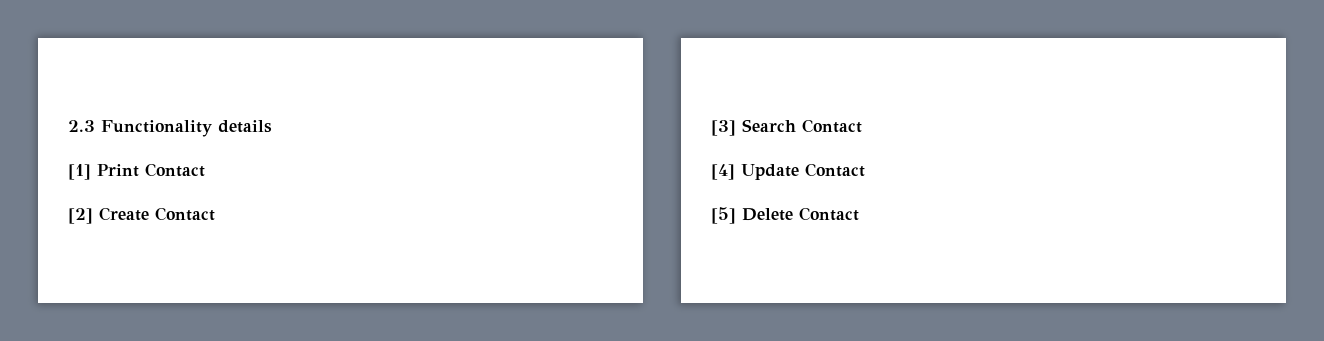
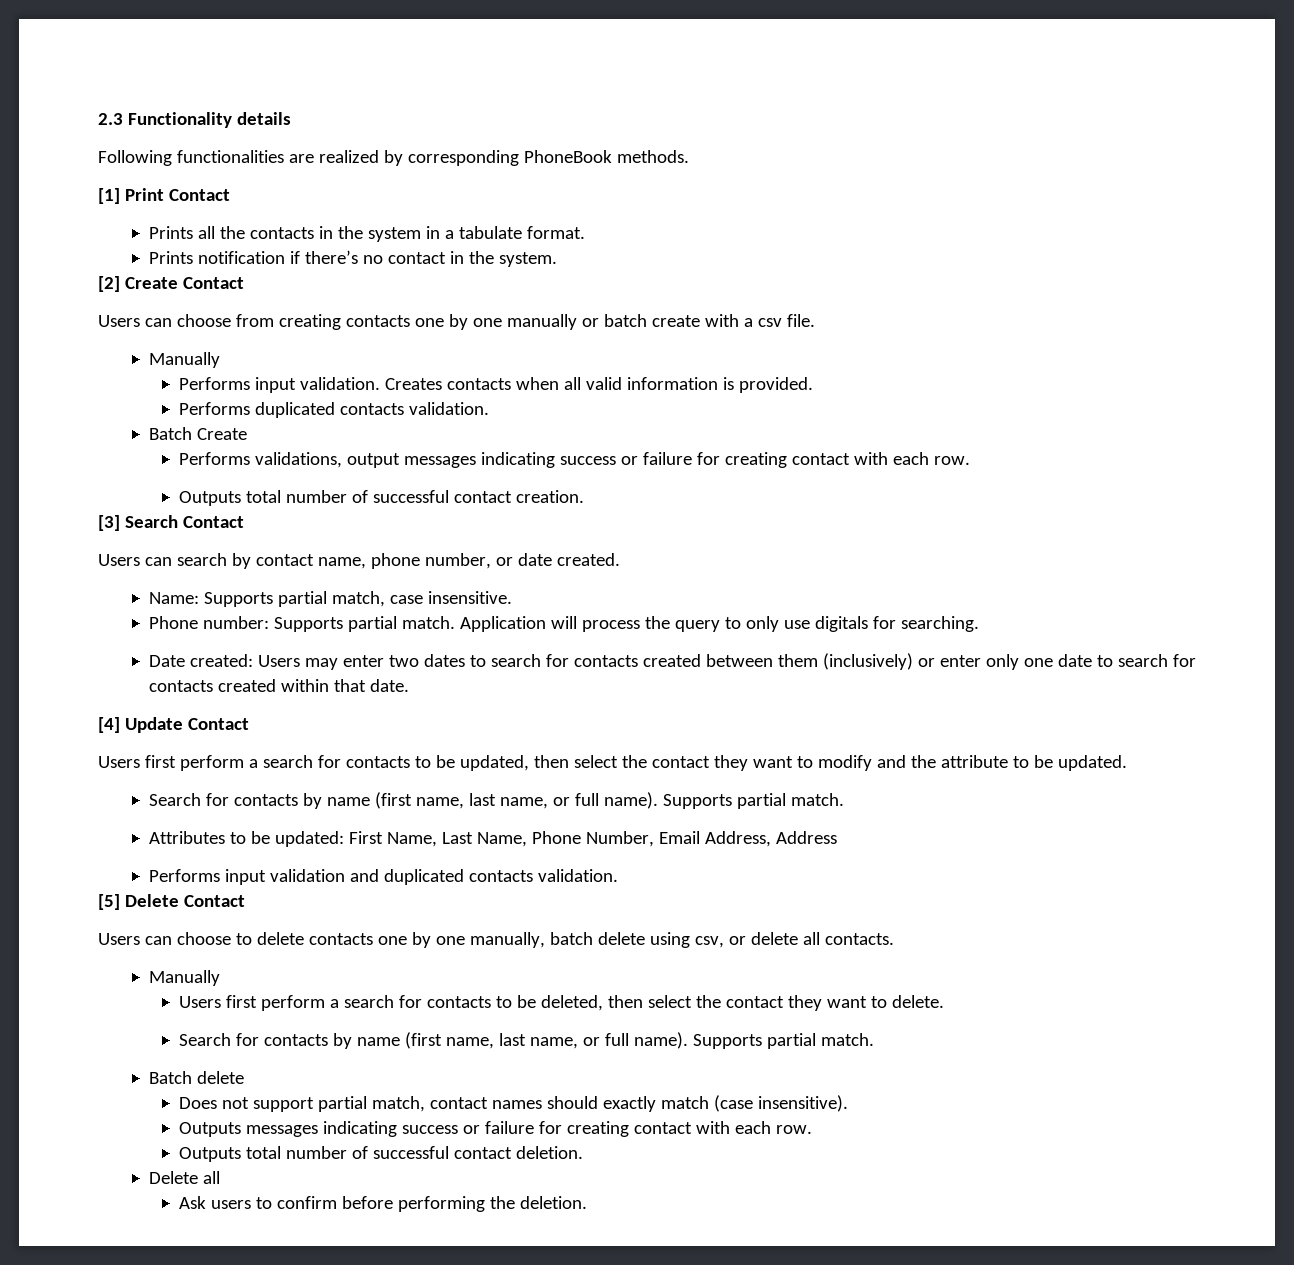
+ Following functionalities are realized by corresponding PhoneBook methods.
  [1] Print Contact
+ Prints all the contacts in the system in a tabulate format.
+ Prints notification if there’s no contact in the system.
  [2] Create Contact
+ Users can choose from creating contacts one by one manually or batch create with a csv file.
+ Manually
+ Performs input validation. Creates contacts when all valid information is provided.
+ Performs duplicated contacts validation.
+ Batch Create
+ Performs validations, output messages indicating success or failure for creating contact with each row.
+ Outputs total number of successful contact creation.
  [3] Search Contact
+ Users can search by contact name, phone number, or date created.
+ Name: Supports partial match, case insensitive.
+ Phone number: Supports partial match. Application will process the query to only use digitals for searching.
+ Date created: Users may enter two dates to search for contacts created between them (inclusively) or enter only one date to search for contacts created within that date.
  [4] Update Contact
+ Users first perform a search for contacts to be updated, then select the contact they want to modify and the attribute to be updated.
+ Search for contacts by name (first name, last name, or full name). Supports partial match.
+ Attributes to be updated: First Name, Last Name, Phone Number, Email Address, Address
+ Performs input validation and duplicated contacts validation.
  [5] Delete Contact
+ Users can choose to delete contacts one by one manually, batch delete using csv, or delete all contacts.
+ Manually
+ Users first perform a search for contacts to be deleted, then select the contact they want to delete.
+ Search for contacts by name (first name, last name, or full name). Supports partial match.
+ Batch delete
+ Does not support partial match, contact names should exactly match (case insensitive).
+ Outputs messages indicating success or failure for creating contact with each row.
+ Outputs total number of successful contact deletion.
+ Delete all
+ Ask users to confirm before performing the deletion.

